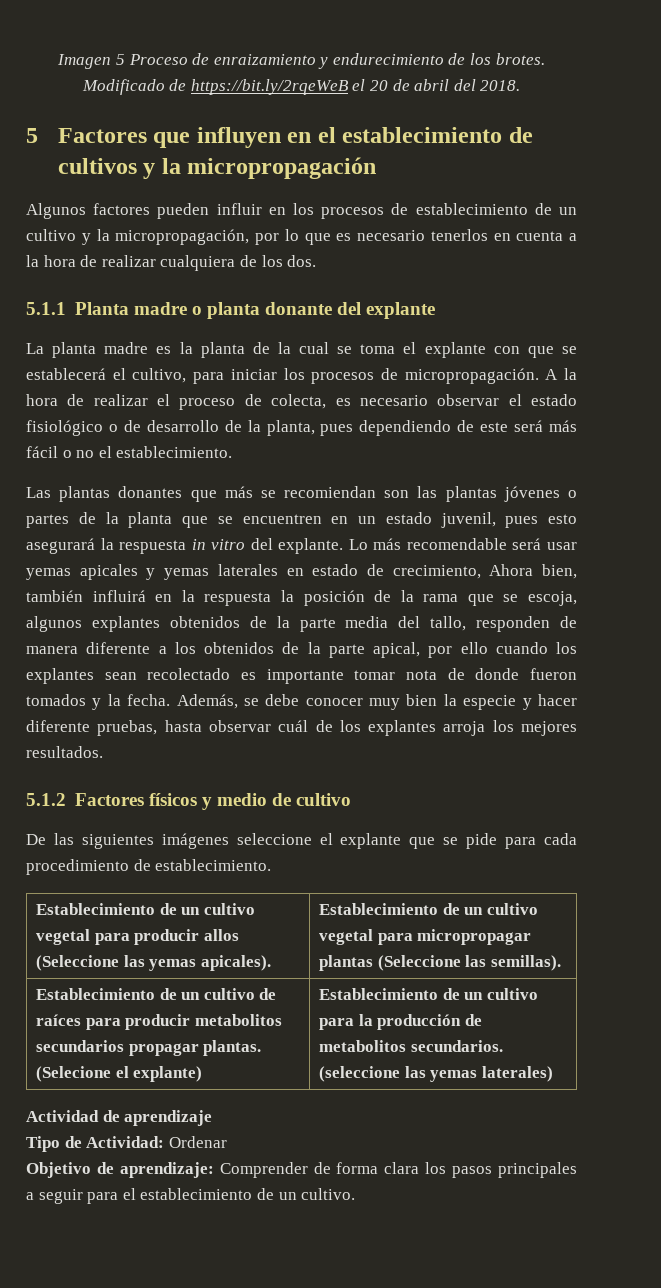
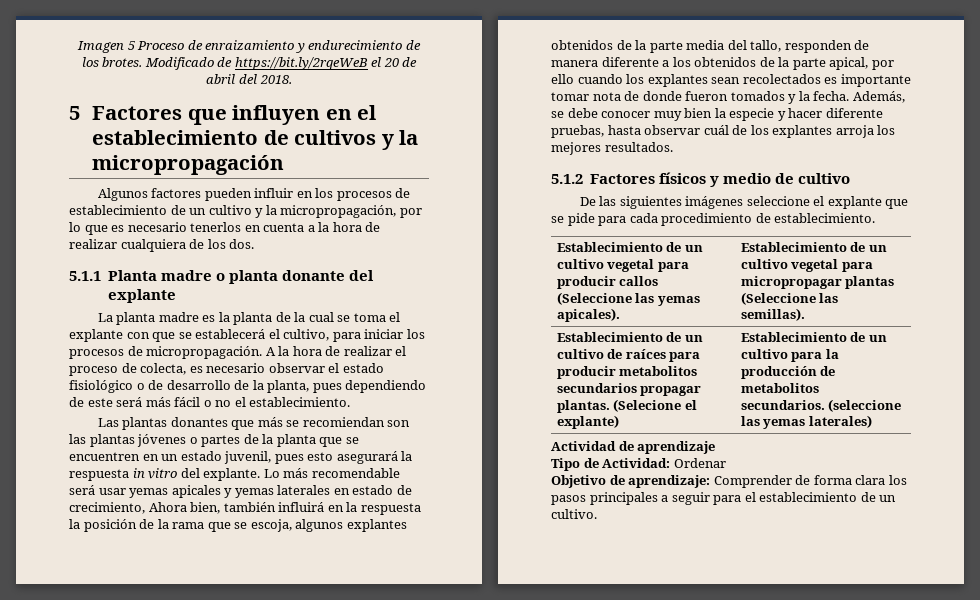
- Lo más recomendable será usar yemas apicales y yemas laterales en estado de crecimiento, Ahora bien, también influirá en la respuesta la posición de la rama que se escoja, algunos explantes obtenidos de la parte media del tallo, responden de manera diferente a los obtenidos de la parte apical, por ello cuando los explantes sean recolectado es importante tomar nota de donde fueron tomados y la fecha.
+ Lo más recomendable será usar yemas apicales y yemas laterales en estado de crecimiento, Ahora bien, también influirá en la respuesta la posición de la rama que se escoja, algunos explantes obtenidos de la parte media del tallo, responden de manera diferente a los obtenidos de la parte apical, por ello cuando los explantes sean recolectados es importante tomar nota de donde fueron tomados y la fecha.
- Establecimiento de un cultivo vegetal para producir allos (Seleccione las yemas apicales). | Establecimiento de un cultivo vegetal para micropropagar plantas (Seleccione las semillas).
+ Establecimiento de un cultivo vegetal para producir callos (Seleccione las yemas apicales). | Establecimiento de un cultivo vegetal para micropropagar plantas (Seleccione las semillas).

